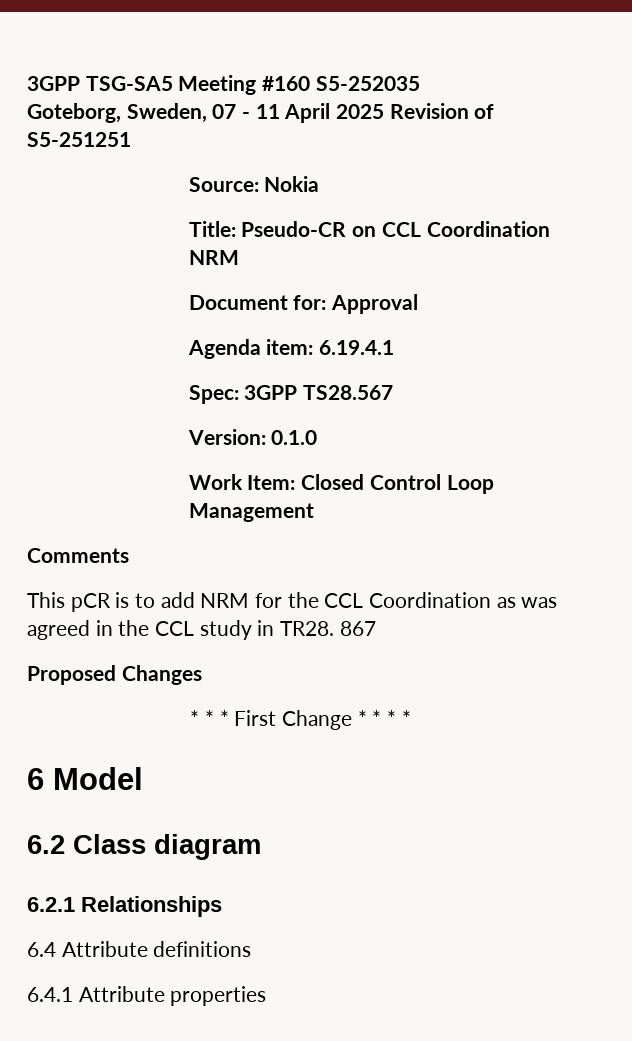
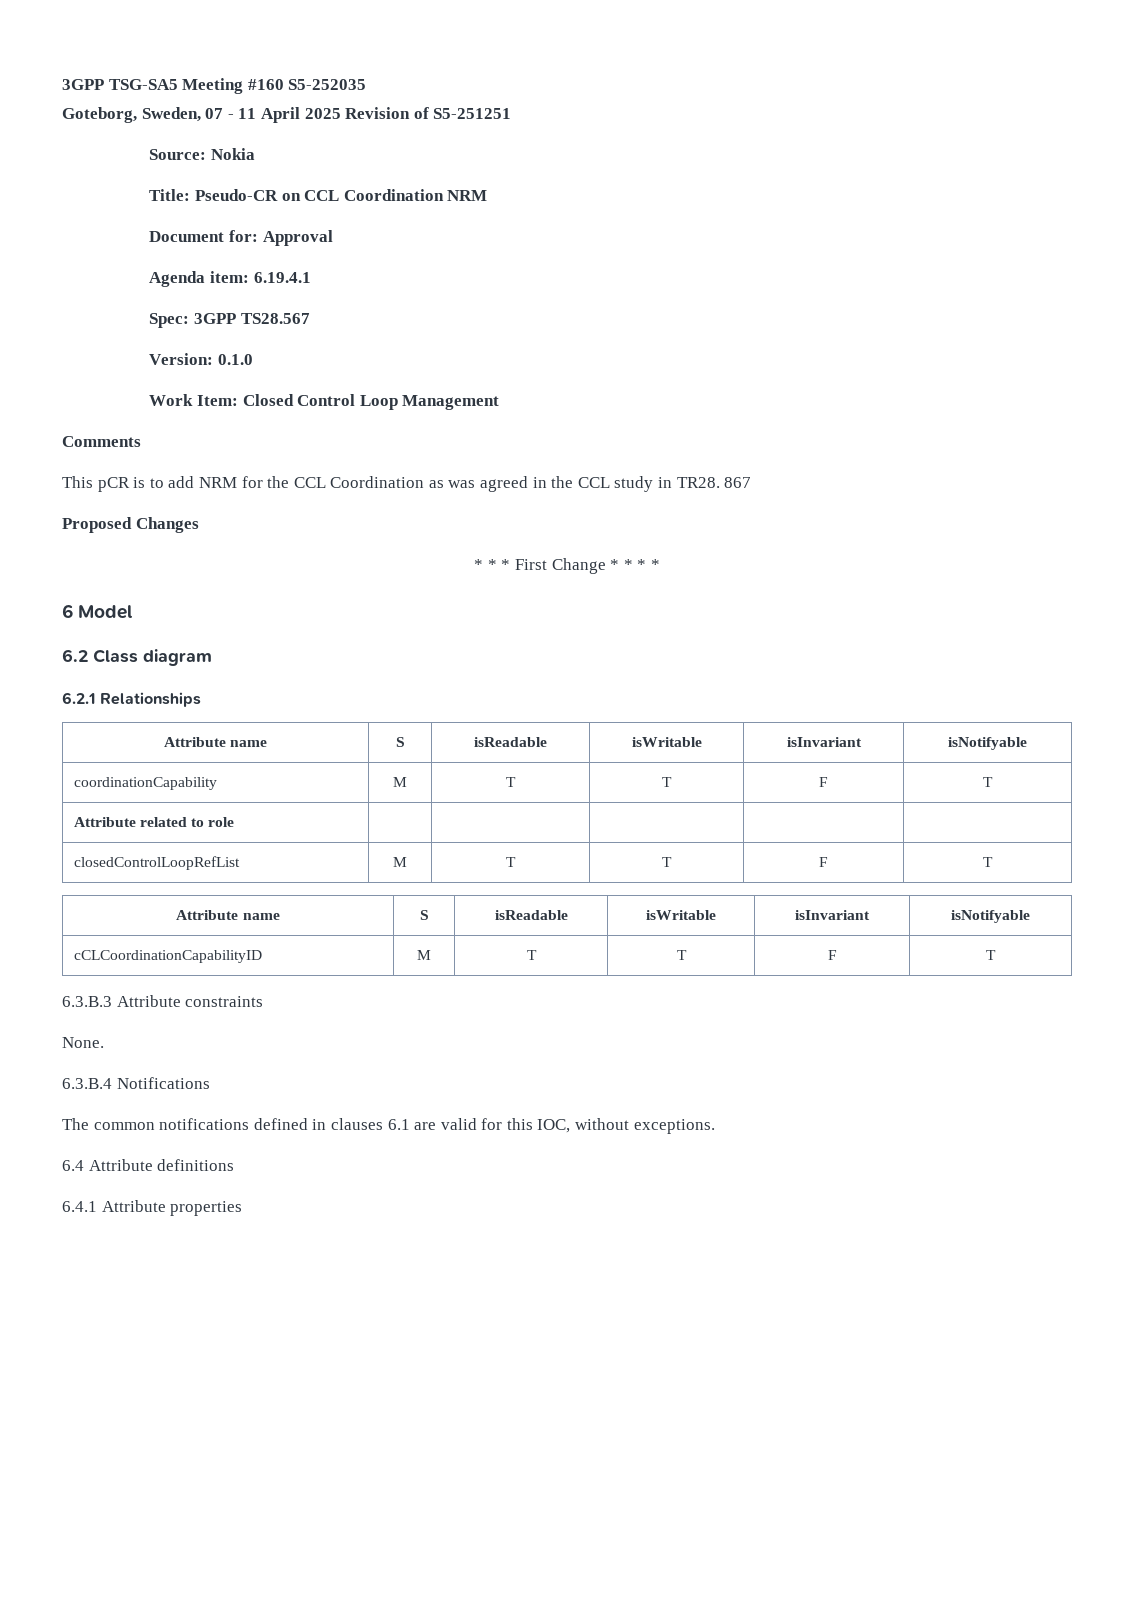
  6.2.1 Relationships
+ Attribute name | S | isReadable | isWritable | isInvariant | isNotifyable
+ coordinationCapability | M | T | T | F | T
+ Attribute related to role | | | | |
+ closedControlLoopRefList | M | T | T | F | T
+ Attribute name | S | isReadable | isWritable | isInvariant | isNotifyable
+ cCLCoordinationCapabilityID | M | T | T | F | T
+ 6.3.B.3 Attribute constraints
+ None.
+ 6.3.B.4 Notifications
+ The common notifications defined in clauses 6.1 are valid for this IOC, without exceptions.

